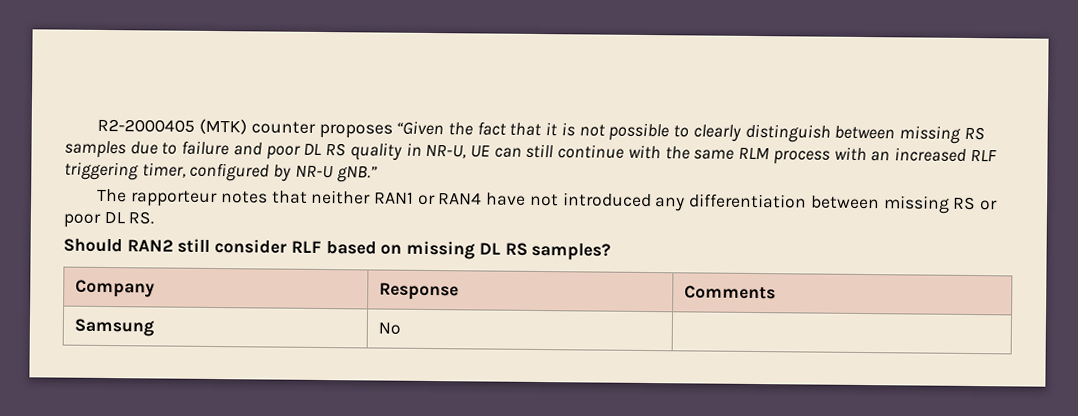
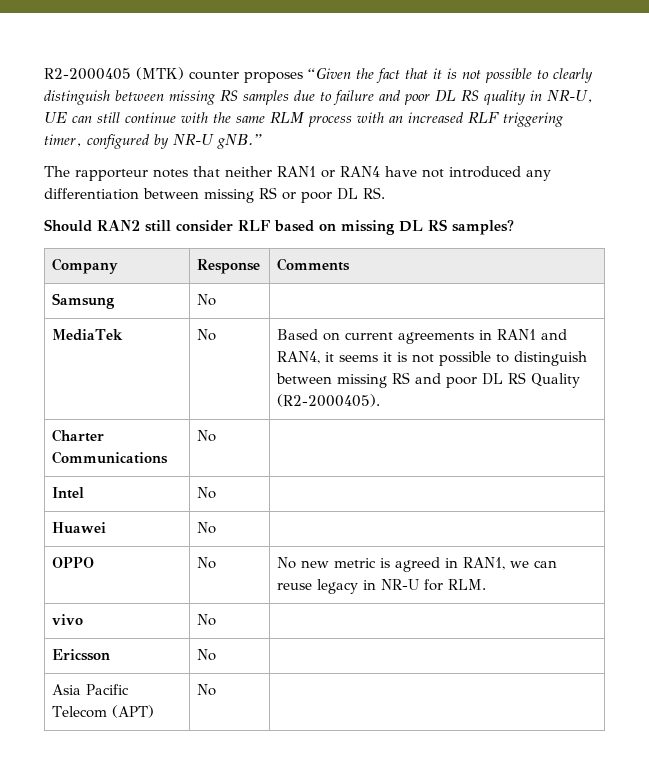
+ MediaTek | No | Based on current agreements in RAN1 and RAN4, it seems it is not possible to distinguish between missing RS and poor DL RS Quality (R2-2000405).
+ Charter Communications | No |
+ Intel | No |
+ Huawei | No |
+ OPPO | No | No new metric is agreed in RAN1, we can reuse legacy in NR-U for RLM.
+ vivo | No |
+ Ericsson | No |
+ Asia Pacific Telecom (APT) | No |

